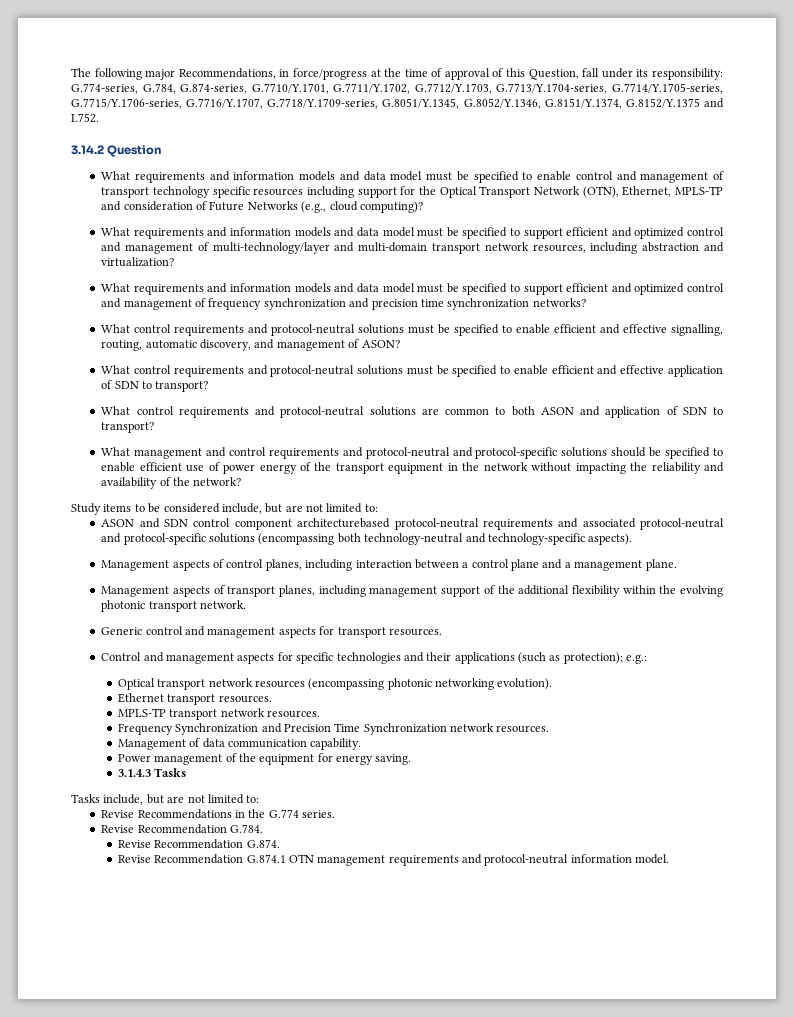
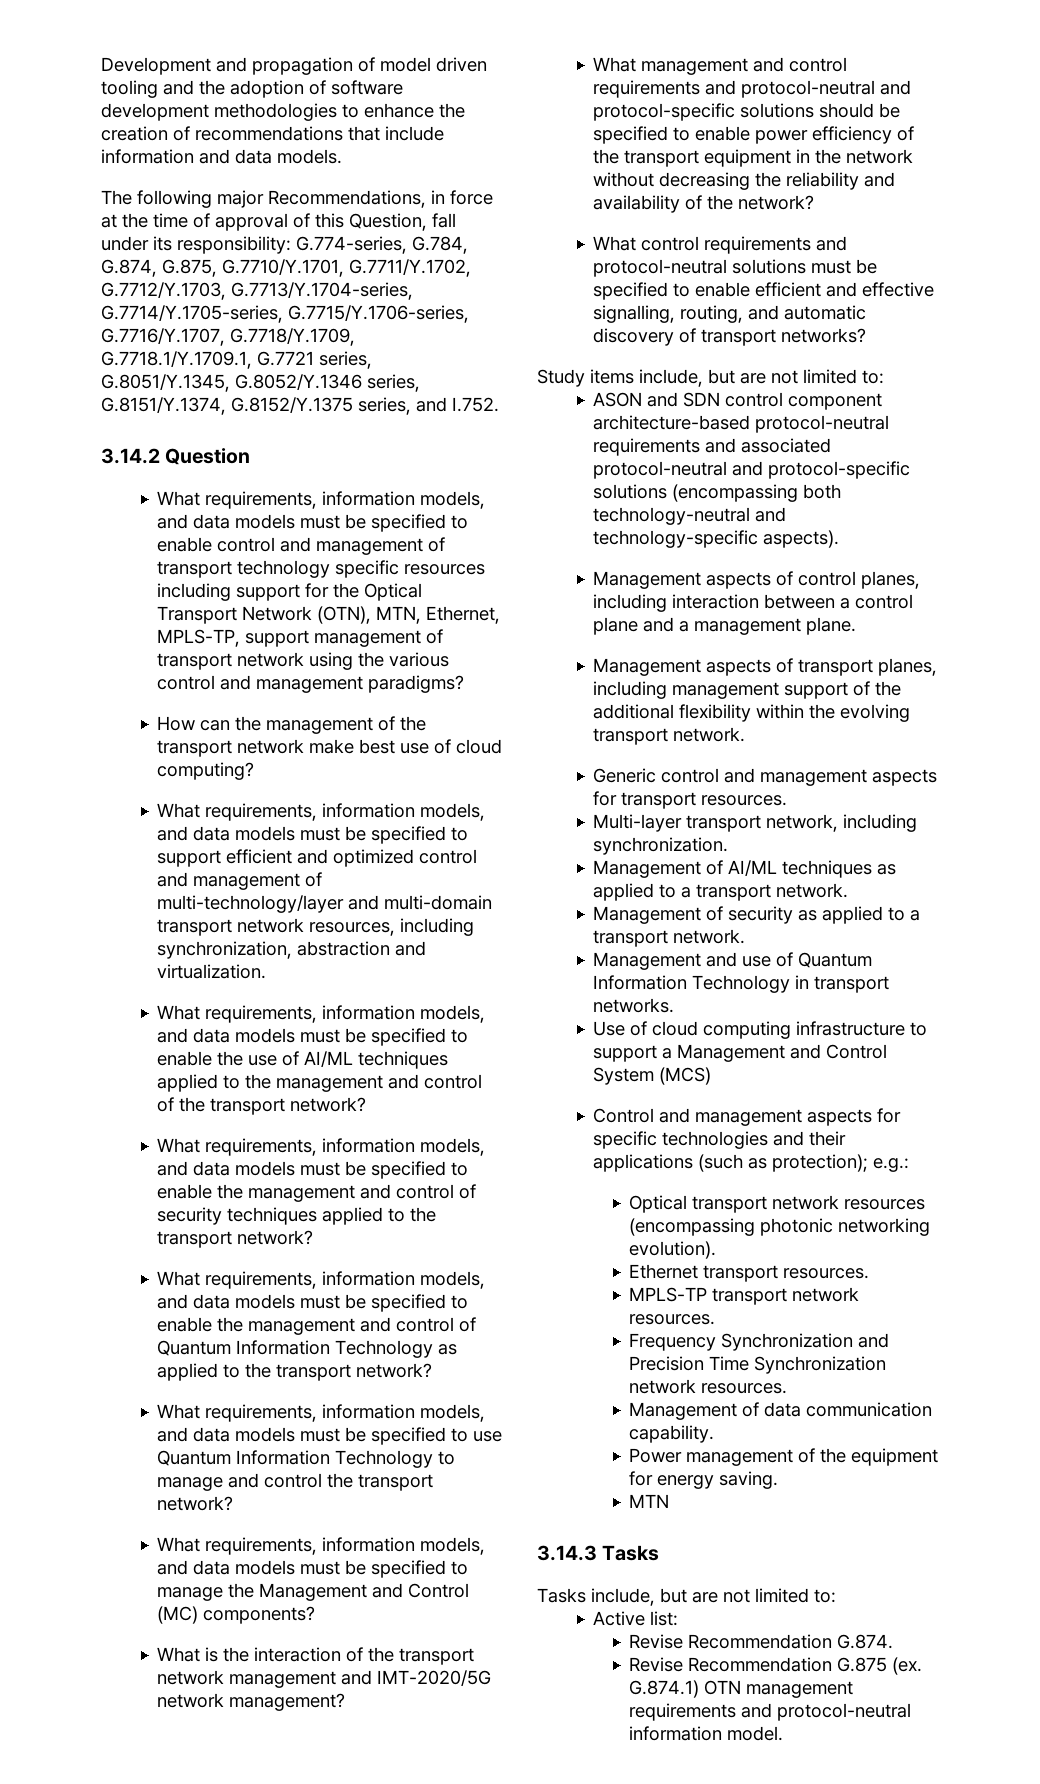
+ Development and propagation of model driven tooling and the adoption of software development methodologies to enhance the creation of recommendations that include information and data models.
- The following major Recommendations, in force/progress at the time of approval of this Question, fall under its responsibility: G.774-series, G.784, G.874-series, G.7710/Y.1701, G.7711/Y.1702, G.7712/Y.1703, G.7713/Y.1704-series, G.7714/Y.1705-series, G.7715/Y.1706-series, G.7716/Y.1707, G.7718/Y.1709-series, G.8051/Y.1345, G.8052/Y.1346, G.8151/Y.1374, G.8152/Y.1375 and I.752.
+ The following major Recommendations, in force at the time of approval of this Question, fall under its responsibility: G.774-series, G.784, G.874, G.875, G.7710/Y.1701, G.7711/Y.1702, G.7712/Y.1703, G.7713/Y.1704-series, G.7714/Y.1705-series, G.7715/Y.1706-series, G.7716/Y.1707, G.7718/Y.1709, G.7718.1/Y.1709.1, G.7721 series, G.8051/Y.1345, G.8052/Y.1346 series, G.8151/Y.1374, G.8152/Y.1375 series, and I.752.
- What requirements and information models and data model must be specified to enable control and management of transport technology specific resources including support for the Optical Transport Network (OTN), Ethernet, MPLS-TP and consideration of Future Networks (e.g., cloud computing)?
- What requirements and information models and data model must be specified to support efficient and optimized control and management of multi-technology/layer and multi-domain transport network resources, including abstraction and virtualization?
- What requirements and information models and data model must be specified to support efficient and optimized control and management of frequency synchronization and precision time synchronization networks?
+ What requirements, information models, and data models must be specified to enable control and management of transport technology specific resources including support for the Optical Transport Network (OTN), MTN, Ethernet, MPLS-TP, support management of transport network using the various control and management paradigms?
+ How can the management of the transport network make best use of cloud computing?
+ What requirements, information models, and data models must be specified to support efficient and optimized control and management of multi-technology/layer and multi-domain transport network resources, including synchronization, abstraction and virtualization.
+ What requirements, information models, and data models must be specified to enable the use of AI/ML techniques applied to the management and control of the transport network?
+ What requirements, information models, and data models must be specified to enable the management and control of security techniques applied to the transport network?
+ What requirements, information models, and data models must be specified to enable the management and control of Quantum Information Technology as applied to the transport network?
+ What requirements, information models, and data models must be specified to use Quantum Information Technology to manage and control the transport network?
+ What requirements, information models, and data models must be specified to manage the Management and Control (MC) components?
+ What is the interaction of the transport network management and IMT-2020/5G network management?
+ What management and control requirements and protocol-neutral and protocol-specific solutions should be specified to enable power efficiency of the transport equipment in the network without decreasing the reliability and availability of the network?
- What control requirements and protocol-neutral solutions must be specified to enable efficient and effective signalling, routing, automatic discovery, and management of ASON?
- What control requirements and protocol-neutral solutions must be specified to enable efficient and effective application of SDN to transport?
- What control requirements and protocol-neutral solutions are common to both ASON and application of SDN to transport?
- What management and control requirements and protocol-neutral and protocol-specific solutions should be specified to enable efficient use of power energy of the transport equipment in the network without impacting the reliability and availability of the network?
+ What control requirements and protocol-neutral solutions must be specified to enable efficient and effective signalling, routing, and automatic discovery of transport networks?
- Study items to be considered include, but are not limited to:
+ Study items include, but are not limited to:
- ASON and SDN control component architecturebased protocol-neutral requirements and associated protocol-neutral and protocol-specific solutions (encompassing both technology-neutral and technology-specific aspects).
+ ASON and SDN control component architecture-based protocol-neutral requirements and associated protocol-neutral and protocol-specific solutions (encompassing both technology-neutral and technology-specific aspects).
- Management aspects of transport planes, including management support of the additional flexibility within the evolving photonic transport network.
+ Management aspects of transport planes, including management support of the additional flexibility within the evolving transport network.
+ Multi-layer transport network, including synchronization.
+ Management of AI/ML techniques as applied to a transport network.
+ Management of security as applied to a transport network.
+ Management and use of Quantum Information Technology in transport networks.
+ Use of cloud computing infrastructure to support a Management and Control System (MCS)
- 3.1.4.3 Tasks
+ MTN
+ 3.14.3 Tasks
- Revise Recommendations in the G.774 series.
- Revise Recommendation G.784.
+ Active list:
- Revise Recommendation G.874.1 OTN management requirements and protocol-neutral information model.
+ Revise Recommendation G.875 (ex. G.874.1) OTN management requirements and protocol-neutral information model.

